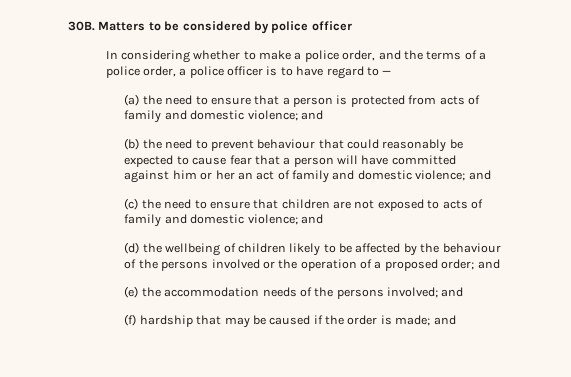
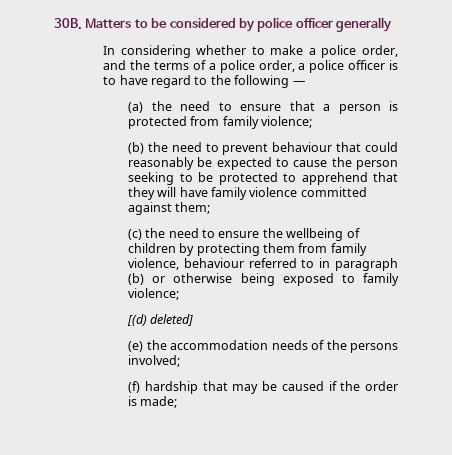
- Matters to be considered by police officer
+ Matters to be considered by police officer generally
- In considering whether to make a police order, and the terms of a police order, a police officer is to have regard to —
+ In considering whether to make a police order, and the terms of a police order, a police officer is to have regard to the following —
- (a) the need to ensure that a person is protected from acts of family and domestic violence; and
+ (a) the need to ensure that a person is protected from family violence;
- (b) the need to prevent behaviour that could reasonably be expected to cause fear that a person will have committed against him or her an act of family and domestic violence; and
+ (b) the need to prevent behaviour that could reasonably be expected to cause the person seeking to be protected to apprehend that they will have family violence committed against them;
- (c) the need to ensure that children are not exposed to acts of family and domestic violence; and
- (d) the wellbeing of children likely to be affected by the behaviour of the persons involved or the operation of a proposed order; and
+ (c) the need to ensure the wellbeing of children by protecting them from family violence, behaviour referred to in paragraph (b) or otherwise being exposed to family violence;
+ [(d) deleted]
- (e) the accommodation needs of the persons involved; and
+ (e) the accommodation needs of the persons involved;
- (f) hardship that may be caused if the order is made; and
+ (f) hardship that may be caused if the order is made;

